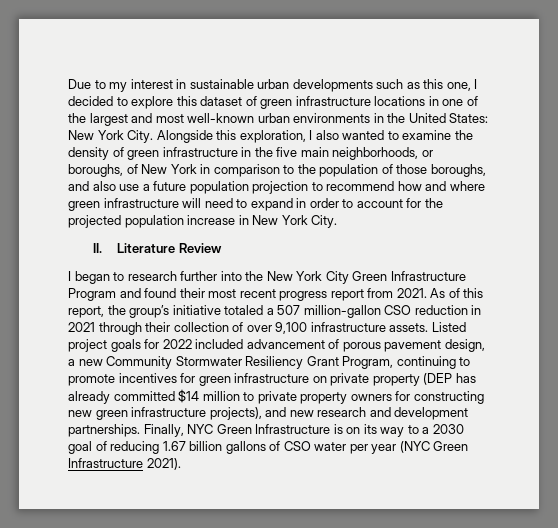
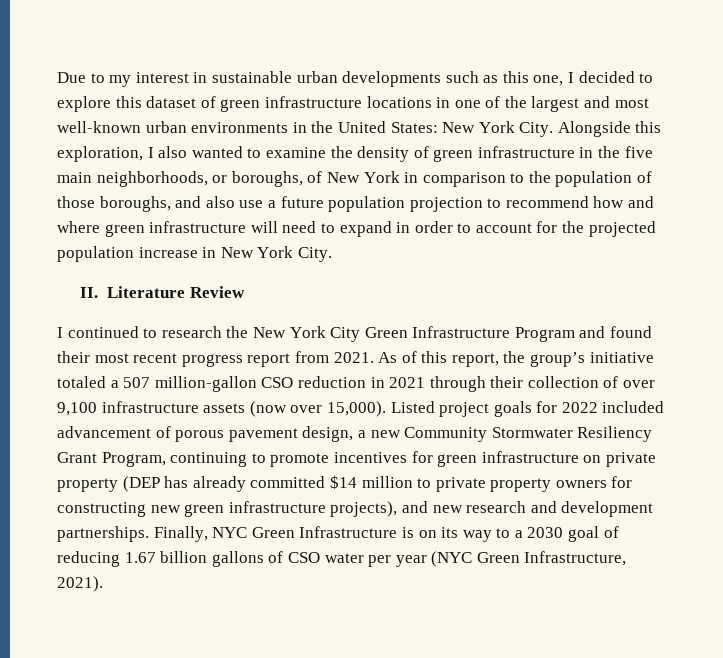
- I began to research further into the New York City Green Infrastructure Program and found their most recent progress report from 2021.
+ I continued to research the New York City Green Infrastructure Program and found their most recent progress report from 2021.
- As of this report, the group’s initiative totaled a 507 million-gallon CSO reduction in 2021 through their collection of over 9,100 infrastructure assets.
+ As of this report, the group’s initiative totaled a 507 million-gallon CSO reduction in 2021 through their collection of over 9,100 infrastructure assets (now over 15,000).
- Finally, NYC Green Infrastructure is on its way to a 2030 goal of reducing 1.67 billion gallons of CSO water per year (NYC Green Infrastructure 2021).
+ Finally, NYC Green Infrastructure is on its way to a 2030 goal of reducing 1.67 billion gallons of CSO water per year (NYC Green Infrastructure, 2021).

